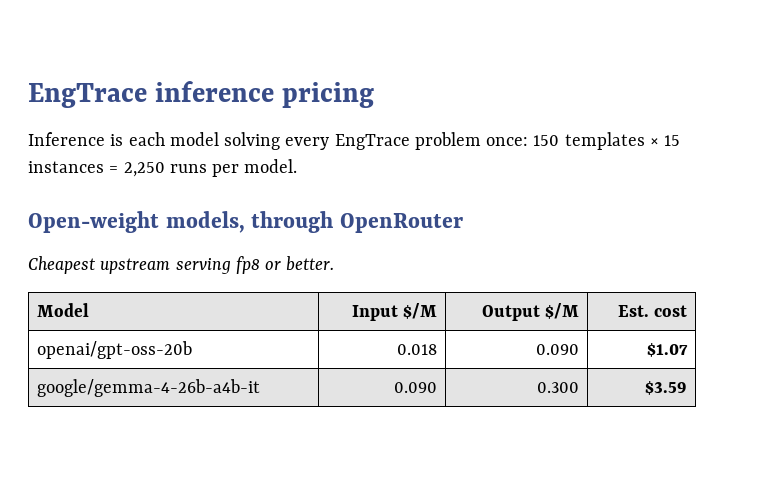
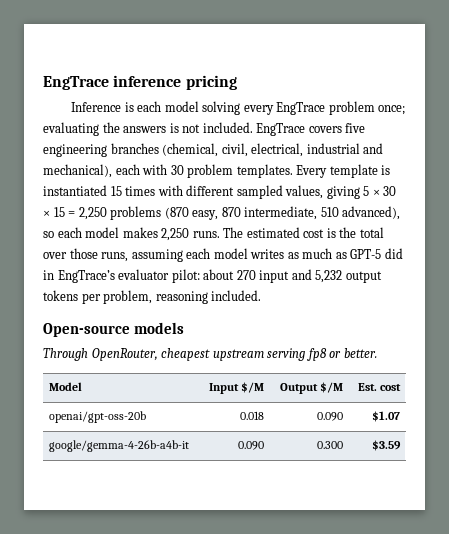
- Inference is each model solving every EngTrace problem once: 150 templates × 15 instances = 2,250 runs per model.
- Open-weight models, through OpenRouter
- Cheapest upstream serving fp8 or better.
+ Inference is each model solving every EngTrace problem once; evaluating the answers is not included. EngTrace covers five engineering branches (chemical, civil, electrical, industrial and mechanical), each with 30 problem templates. Every template is instantiated 15 times with different sampled values, giving 5 × 30 × 15 = 2,250 problems (870 easy, 870 intermediate, 510 advanced), so each model makes 2,250 runs. The estimated cost is the total over those runs, assuming each model writes as much as GPT-5 did in EngTrace’s evaluator pilot: about 270 input and 5,232 output tokens per problem, reasoning included.
+ Open-source models
+ Through OpenRouter, cheapest upstream serving fp8 or better.

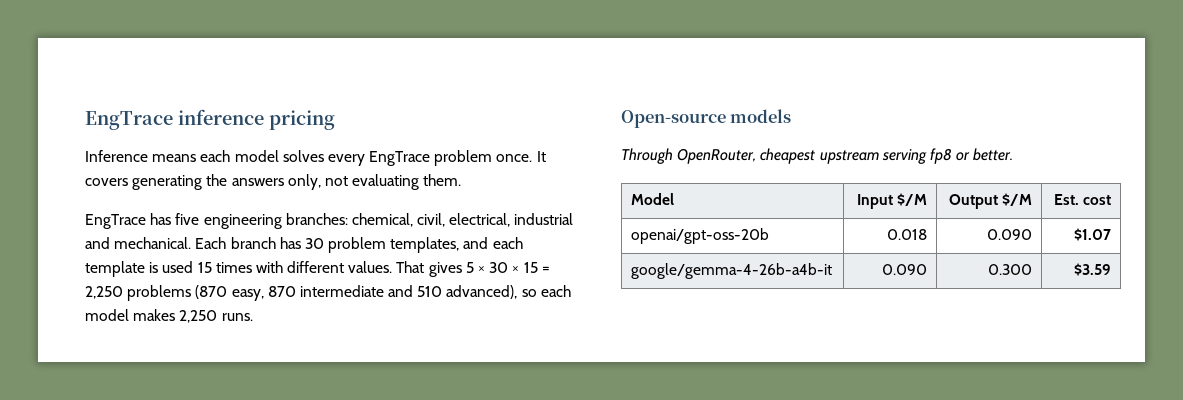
- Inference is each model solving every EngTrace problem once; evaluating the answers is not included. EngTrace covers five engineering branches (chemical, civil, electrical, industrial and mechanical), each with 30 problem templates. Every template is instantiated 15 times with different sampled values, giving 5 × 30 × 15 = 2,250 problems (870 easy, 870 intermediate, 510 advanced), so each model makes 2,250 runs. The estimated cost is the total over those runs, assuming each model writes as much as GPT-5 did in EngTrace’s evaluator pilot: about 270 input and 5,232 output tokens per problem, reasoning included.
+ Inference means each model solves every EngTrace problem once. It covers generating the answers only, not evaluating them.
+ EngTrace has five engineering branches: chemical, civil, electrical, industrial and mechanical. Each branch has 30 problem templates, and each template is used 15 times with different values. That gives 5 × 30 × 15 = 2,250 problems (870 easy, 870 intermediate and 510 advanced), so each model makes 2,250 runs.

